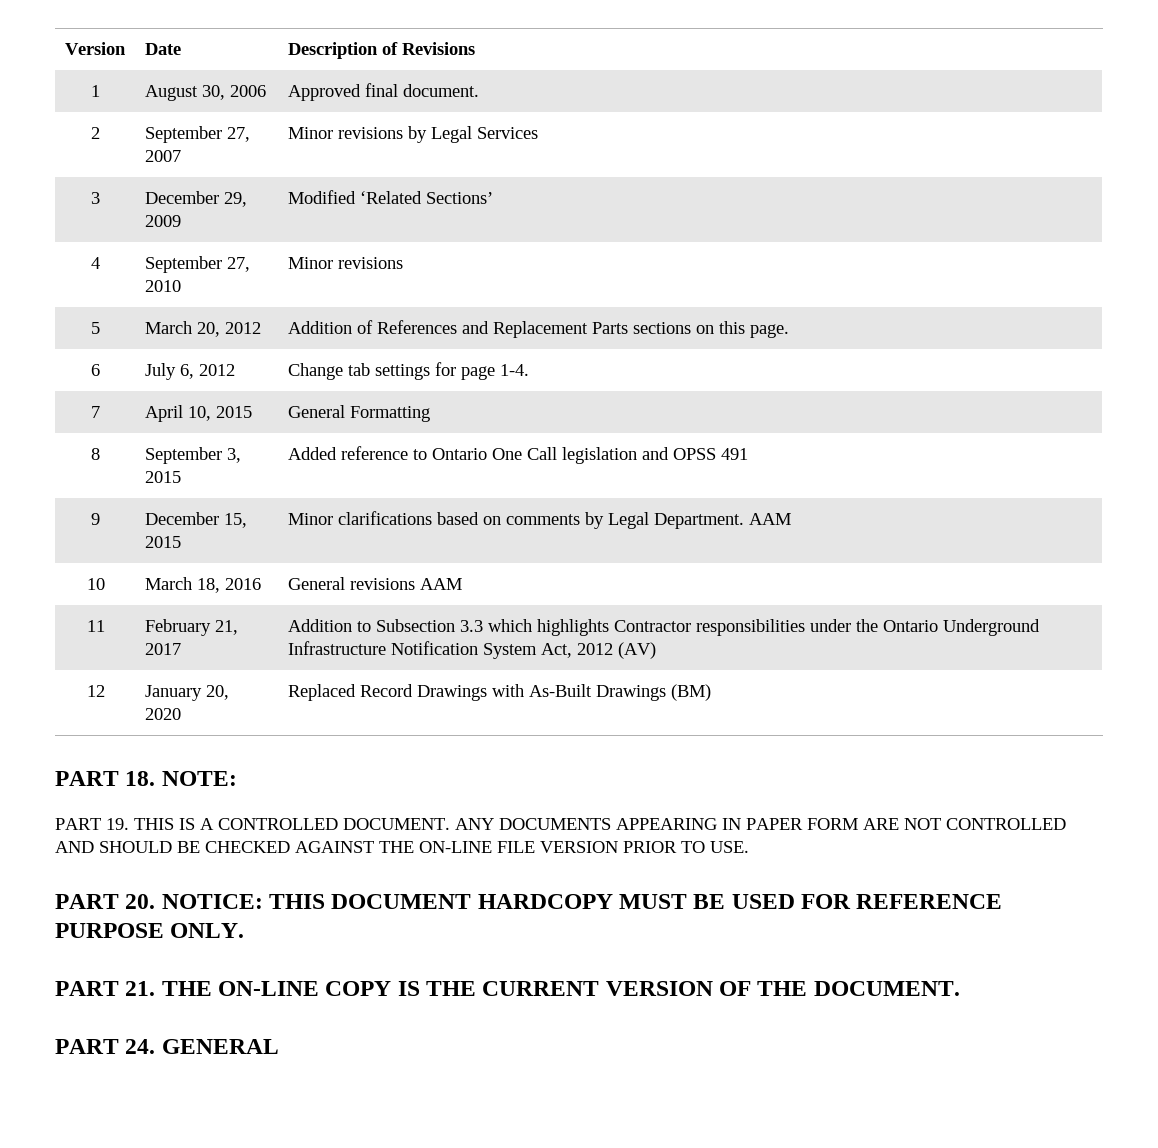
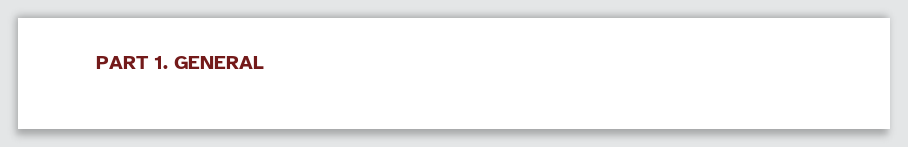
- Version | Date | Description of Revisions
- 1 | August 30, 2006 | Approved final document.
- 2 | September 27, 2007 | Minor revisions by Legal Services
- 3 | December 29, 2009 | Modified ‘Related Sections’
- 4 | September 27, 2010 | Minor revisions
- 5 | March 20, 2012 | Addition of References and Replacement Parts sections on this page.
- 6 | July 6, 2012 | Change tab settings for page 1-4.
- 7 | April 10, 2015 | General Formatting
- 8 | September 3, 2015 | Added reference to Ontario One Call legislation and OPSS 491
- 9 | December 15, 2015 | Minor clarifications based on comments by Legal Department. AAM
- 10 | March 18, 2016 | General revisions AAM
- 11 | February 21, 2017 | Addition to Subsection 3.3 which highlights Contractor responsibilities under the Ontario Underground Infrastructure Notification System Act, 2012 (AV)
- 12 | January 20, 2020 | Replaced Record Drawings with As-Built Drawings (BM)
- PART 18. NOTE:
- PART 19. THIS IS A CONTROLLED DOCUMENT. ANY DOCUMENTS APPEARING IN PAPER FORM ARE NOT CONTROLLED AND SHOULD BE CHECKED AGAINST THE ON-LINE FILE VERSION PRIOR TO USE.
- PART 20. NOTICE: THIS DOCUMENT HARDCOPY MUST BE USED FOR REFERENCE PURPOSE ONLY.
- PART 21. THE ON-LINE COPY IS THE CURRENT VERSION OF THE DOCUMENT.
- PART 24. GENERAL
+ PART 1. GENERAL

